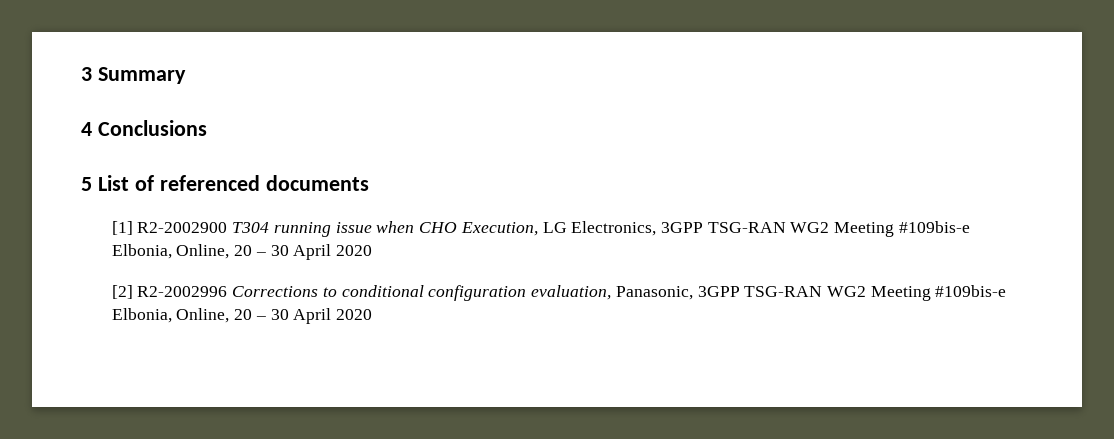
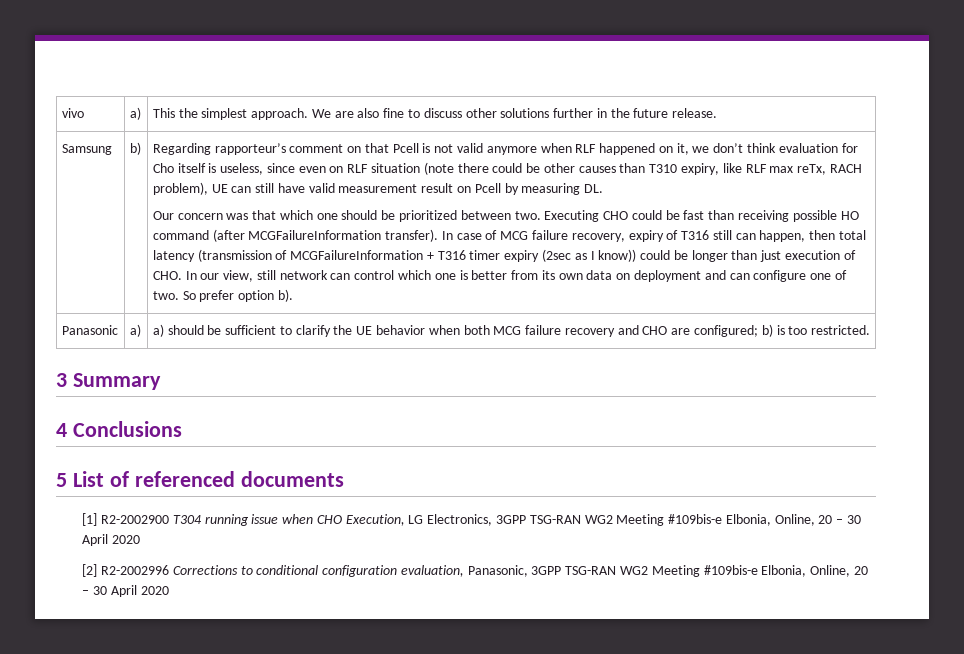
+ vivo | a) | This the simplest approach. We are also fine to discuss other solutions further in the future release.
+ Samsung | b) | Regarding rapporteur’s comment on that Pcell is not valid anymore when RLF happened on it, we don’t think evaluation for Cho itself is useless, since even on RLF situation (note there could be other causes than T310 expiry, like RLF max reTx, RACH problem), UE can still have valid measurement result on Pcell by measuring DL.
+ Our concern was that which one should be prioritized between two. Executing CHO could be fast than receiving possible HO command (after MCGFailureInformation transfer). In case of MCG failure recovery, expiry of T316 still can happen, then total latency (transmission of MCGFailureInformation + T316 timer expiry (2sec as I know)) could be longer than just execution of CHO. In our view, still network can control which one is better from its own data on deployment and can configure one of two. So prefer option b).
+ Panasonic | a) | a) should be sufficient to clarify the UE behavior when both MCG failure recovery and CHO are configured; b) is too restricted.

